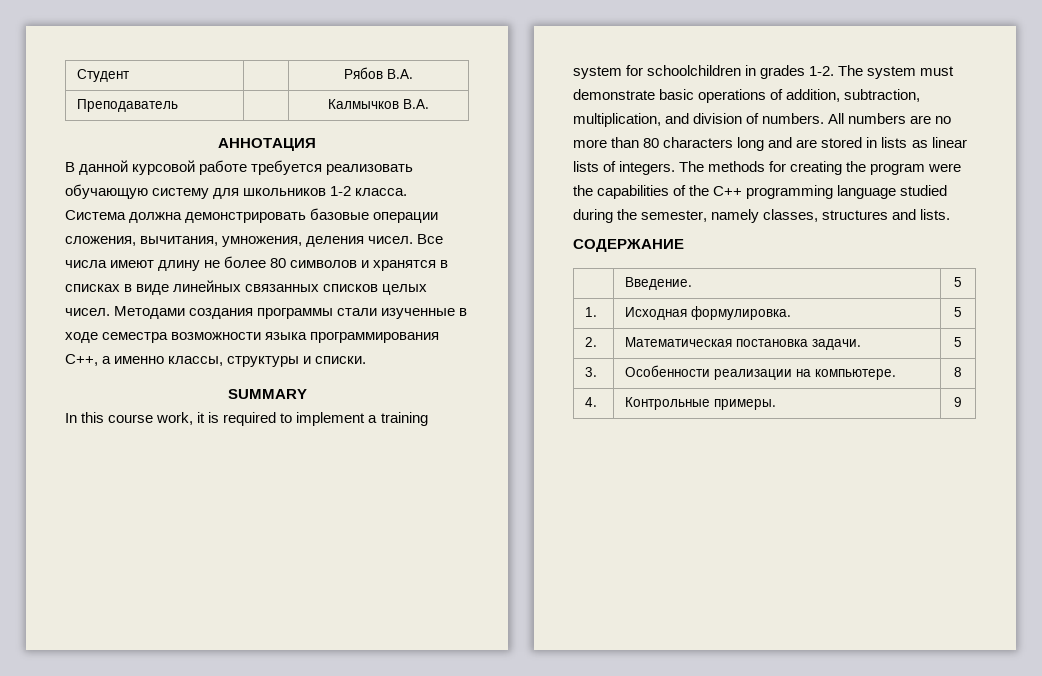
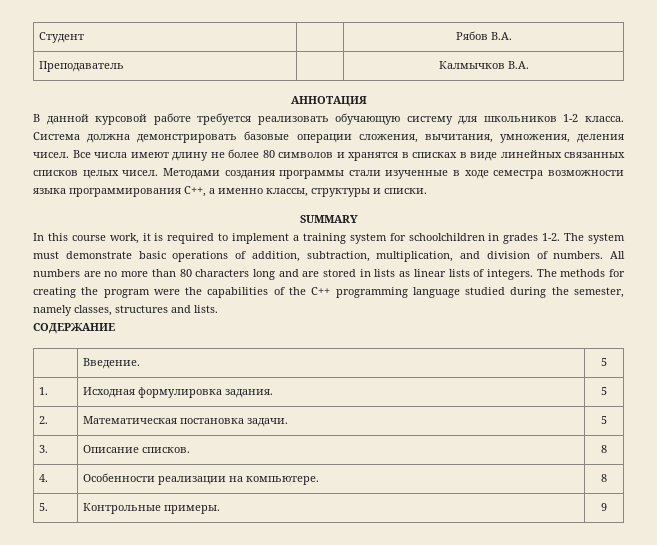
- 1. | Исходная формулировка. | 5
+ 1. | Исходная формулировка задания. | 5
- 3. | Особенности реализации на компьютере. | 8
+ 3. | Описание списков. | 8
+ 4. | Особенности реализации на компьютере. | 8
- 4. | Контрольные примеры. | 9
+ 5. | Контрольные примеры. | 9

